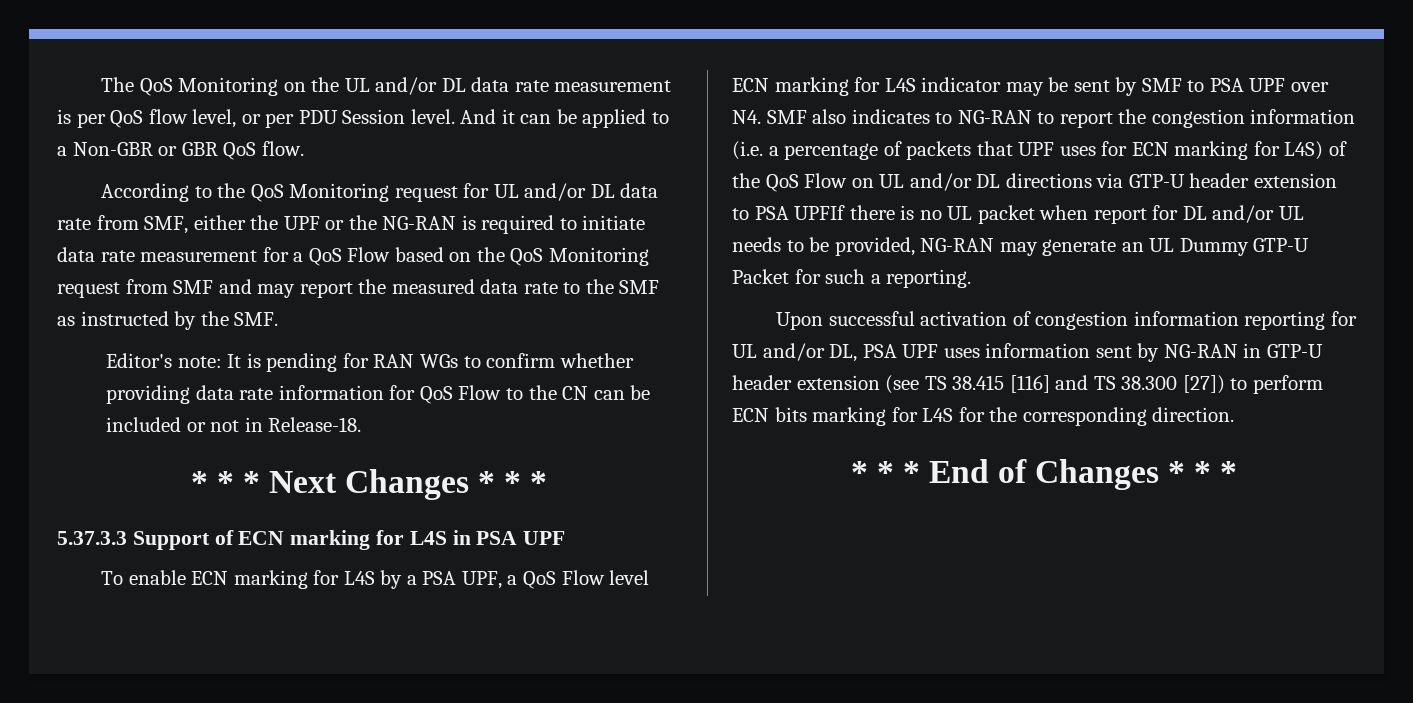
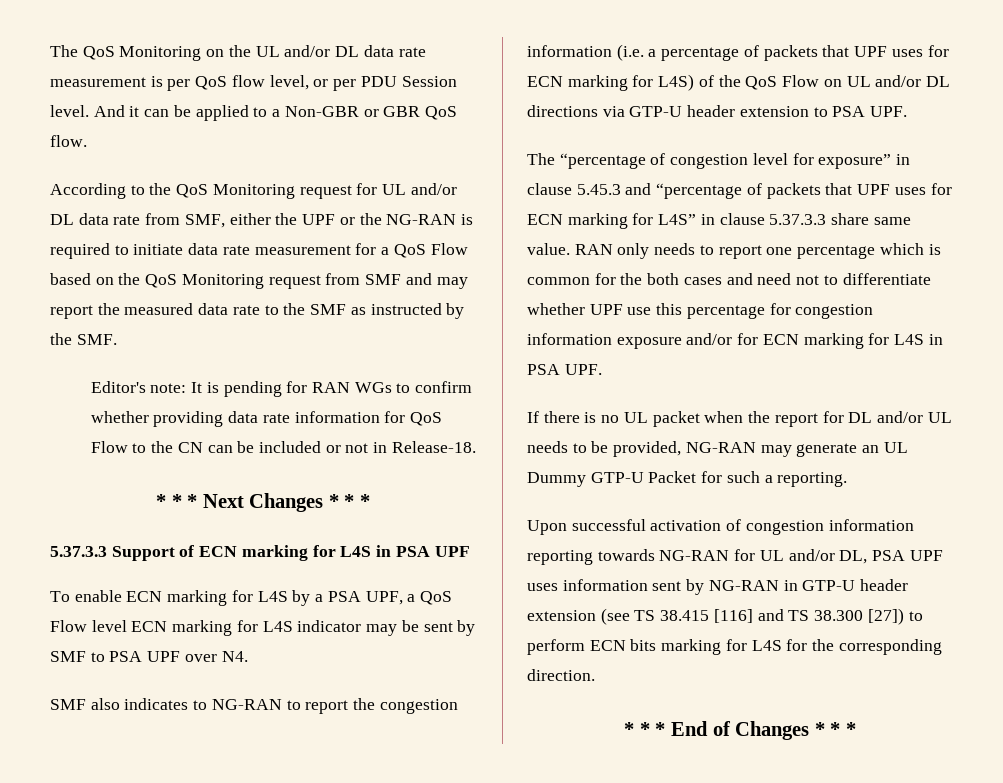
- To enable ECN marking for L4S by a PSA UPF, a QoS Flow level ECN marking for L4S indicator may be sent by SMF to PSA UPF over N4. SMF also indicates to NG-RAN to report the congestion information (i.e. a percentage of packets that UPF uses for ECN marking for L4S) of the QoS Flow on UL and/or DL directions via GTP-U header extension to PSA UPFIf there is no UL packet when report for DL and/or UL needs to be provided, NG-RAN may generate an UL Dummy GTP-U Packet for such a reporting.
+ To enable ECN marking for L4S by a PSA UPF, a QoS Flow level ECN marking for L4S indicator may be sent by SMF to PSA UPF over N4.
+ SMF also indicates to NG-RAN to report the congestion information (i.e. a percentage of packets that UPF uses for ECN marking for L4S) of the QoS Flow on UL and/or DL directions via GTP-U header extension to PSA UPF.
+ The “percentage of congestion level for exposure” in clause 5.45.3 and “percentage of packets that UPF uses for ECN marking for L4S” in clause 5.37.3.3 share same value. RAN only needs to report one percentage which is common for the both cases and need not to differentiate whether UPF use this percentage for congestion information exposure and/or for ECN marking for L4S in PSA UPF.
+ If there is no UL packet when the report for DL and/or UL needs to be provided, NG-RAN may generate an UL Dummy GTP-U Packet for such a reporting.
- Upon successful activation of congestion information reporting for UL and/or DL, PSA UPF uses information sent by NG-RAN in GTP-U header extension (see TS 38.415 [116] and TS 38.300 [27]) to perform ECN bits marking for L4S for the corresponding direction.
+ Upon successful activation of congestion information reporting towards NG-RAN for UL and/or DL, PSA UPF uses information sent by NG-RAN in GTP-U header extension (see TS 38.415 [116] and TS 38.300 [27]) to perform ECN bits marking for L4S for the corresponding direction.

